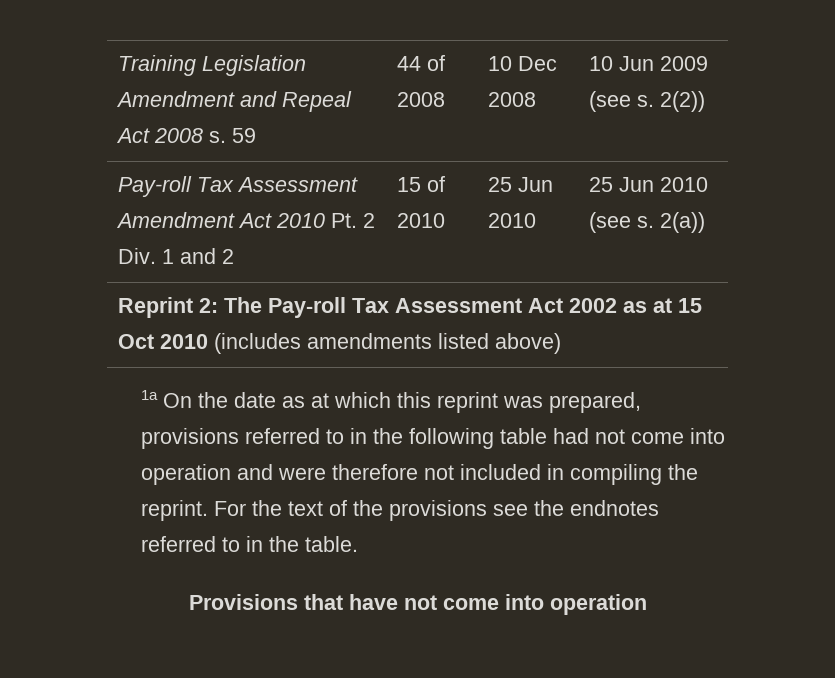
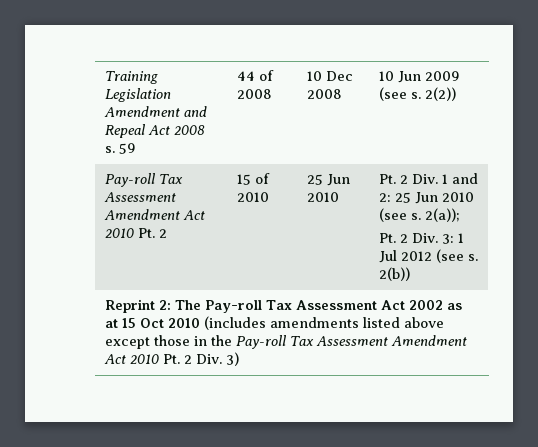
- Pay-roll Tax Assessment Amendment Act 2010 Pt. 2 Div. 1 and 2 | 15 of 2010 | 25 Jun 2010 | 25 Jun 2010 (see s. 2(a))
+ Pay-roll Tax Assessment Amendment Act 2010 Pt. 2 | 15 of 2010 | 25 Jun 2010 | Pt. 2 Div. 1 and 2: 25 Jun 2010 (see s. 2(a));
+ Pt. 2 Div. 3: 1 Jul 2012 (see s. 2(b))
- Reprint 2: The Pay-roll Tax Assessment Act 2002 as at 15 Oct 2010 (includes amendments listed above)
- 1a On the date as at which this reprint was prepared, provisions referred to in the following table had not come into operation and were therefore not included in compiling the reprint. For the text of the provisions see the endnotes referred to in the table.
- Provisions that have not come into operation
+ Reprint 2: The Pay-roll Tax Assessment Act 2002 as at 15 Oct 2010 (includes amendments listed above except those in the Pay-roll Tax Assessment Amendment Act 2010 Pt. 2 Div. 3)

